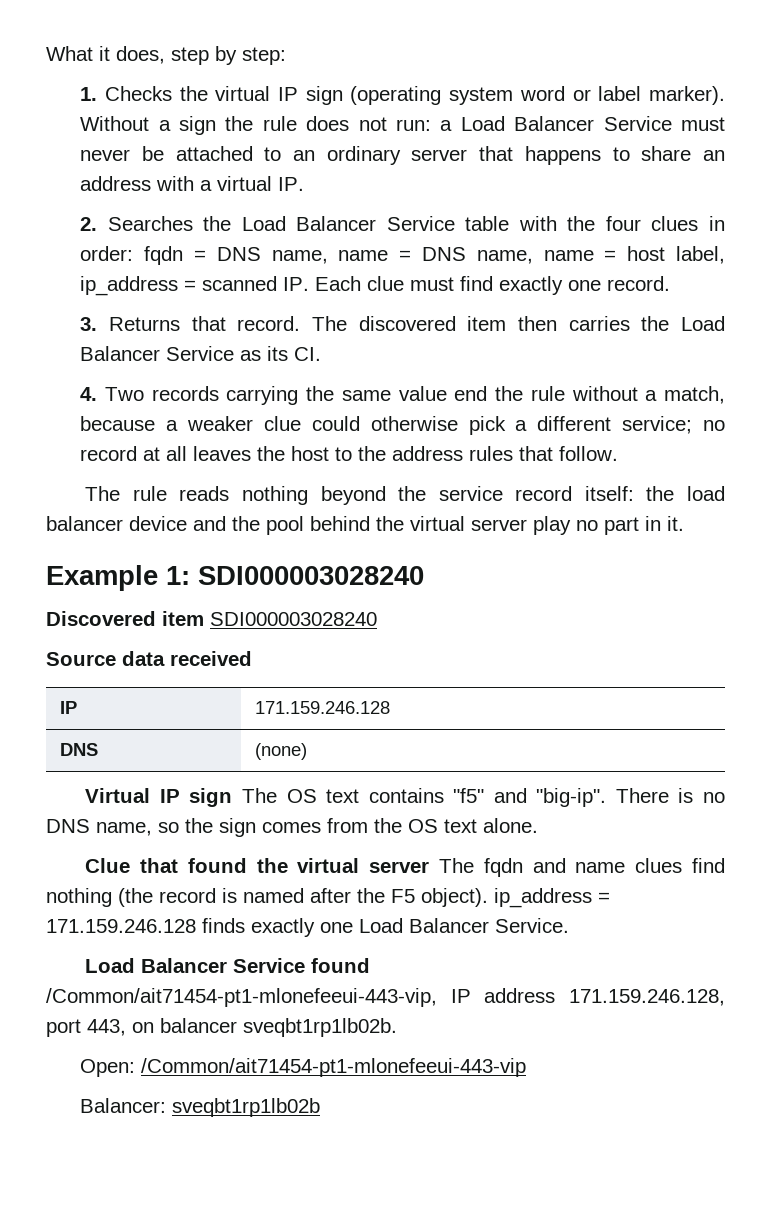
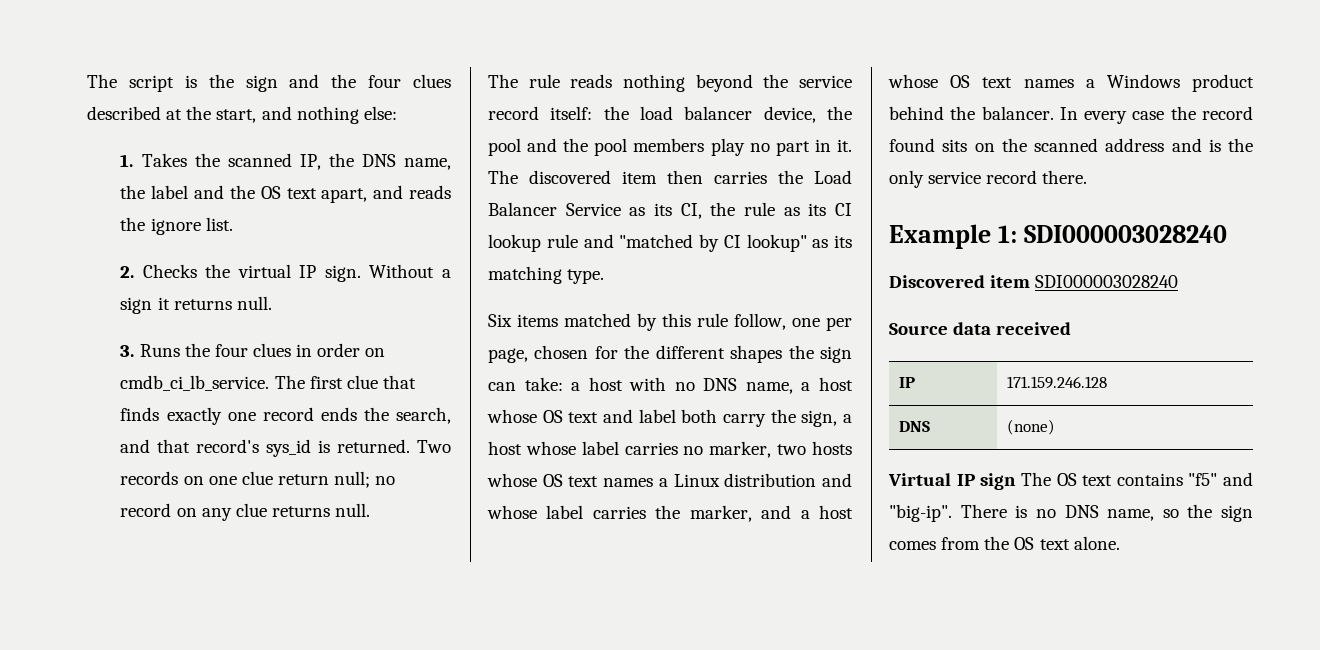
- What it does, step by step:
- 1. Checks the virtual IP sign (operating system word or label marker). Without a sign the rule does not run: a Load Balancer Service must never be attached to an ordinary server that happens to share an address with a virtual IP.
- 2. Searches the Load Balancer Service table with the four clues in order: fqdn = DNS name, name = DNS name, name = host label, ip_address = scanned IP. Each clue must find exactly one record.
- 3. Returns that record. The discovered item then carries the Load Balancer Service as its CI.
- 4. Two records carrying the same value end the rule without a match, because a weaker clue could otherwise pick a different service; no record at all leaves the host to the address rules that follow.
+ The script is the sign and the four clues described at the start, and nothing else:
+ 1. Takes the scanned IP, the DNS name, the label and the OS text apart, and reads the ignore list.
+ 2. Checks the virtual IP sign. Without a sign it returns null.
+ 3. Runs the four clues in order on cmdb_ci_lb_service. The first clue that finds exactly one record ends the search, and that record's sys_id is returned. Two records on one clue return null; no record on any clue returns null.
- The rule reads nothing beyond the service record itself: the load balancer device and the pool behind the virtual server play no part in it.
+ The rule reads nothing beyond the service record itself: the load balancer device, the pool and the pool members play no part in it. The discovered item then carries the Load Balancer Service as its CI, the rule as its CI lookup rule and "matched by CI lookup" as its matching type.
+ Six items matched by this rule follow, one per page, chosen for the different shapes the sign can take: a host with no DNS name, a host whose OS text and label both carry the sign, a host whose label carries no marker, two hosts whose OS text names a Linux distribution and whose label carries the marker, and a host whose OS text names a Windows product behind the balancer. In every case the record found sits on the scanned address and is the only service record there.
- Clue that found the virtual server The fqdn and name clues find nothing (the record is named after the F5 object). ip_address = 171.159.246.128 finds exactly one Load Balancer Service.
- Load Balancer Service found /Common/ait71454-pt1-mlonefeeui-443-vip, IP address 171.159.246.128, port 443, on balancer sveqbt1rp1lb02b.
- Open: /Common/ait71454-pt1-mlonefeeui-443-vip
- Balancer: sveqbt1rp1lb02b

